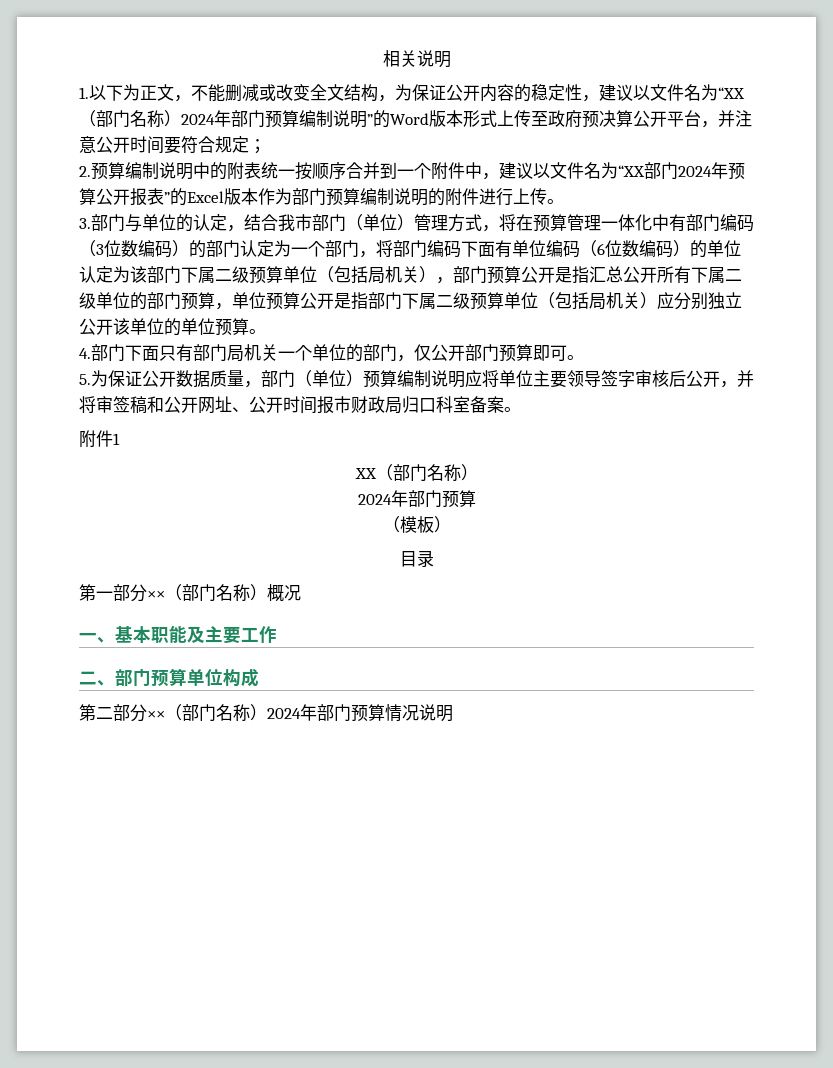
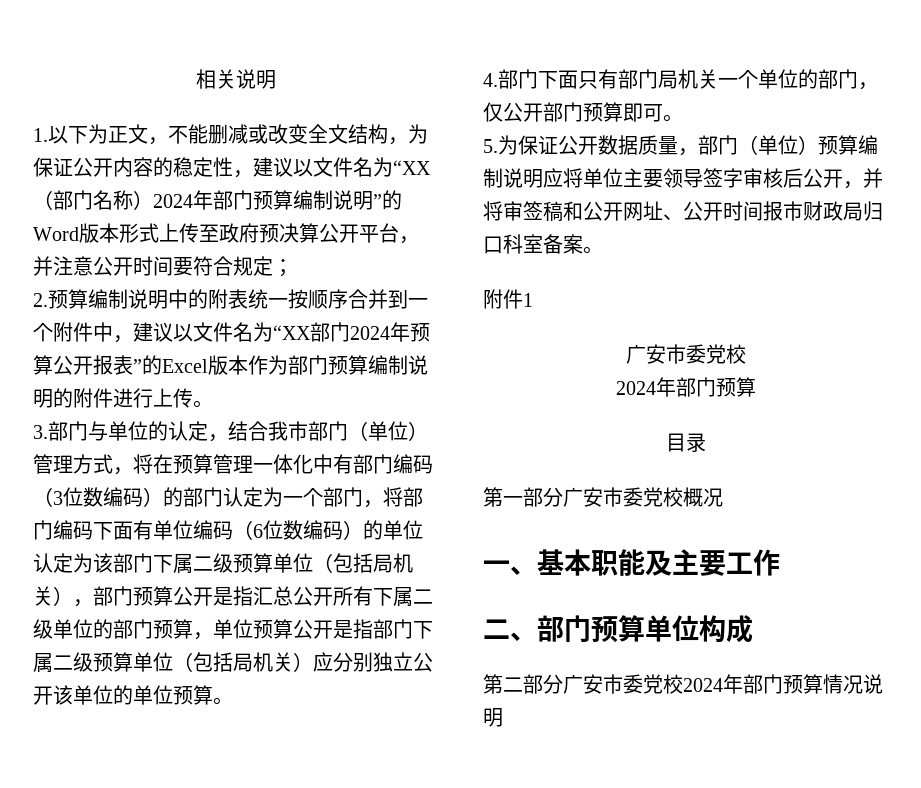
  附件1
- XX（部门名称）
+ 广安市委党校
  2024年部门预算
- （模板）
- 第一部分××（部门名称）概况
+ 第一部分广安市委党校概况
- 第二部分××（部门名称）2024年部门预算情况说明
+ 第二部分广安市委党校2024年部门预算情况说明

